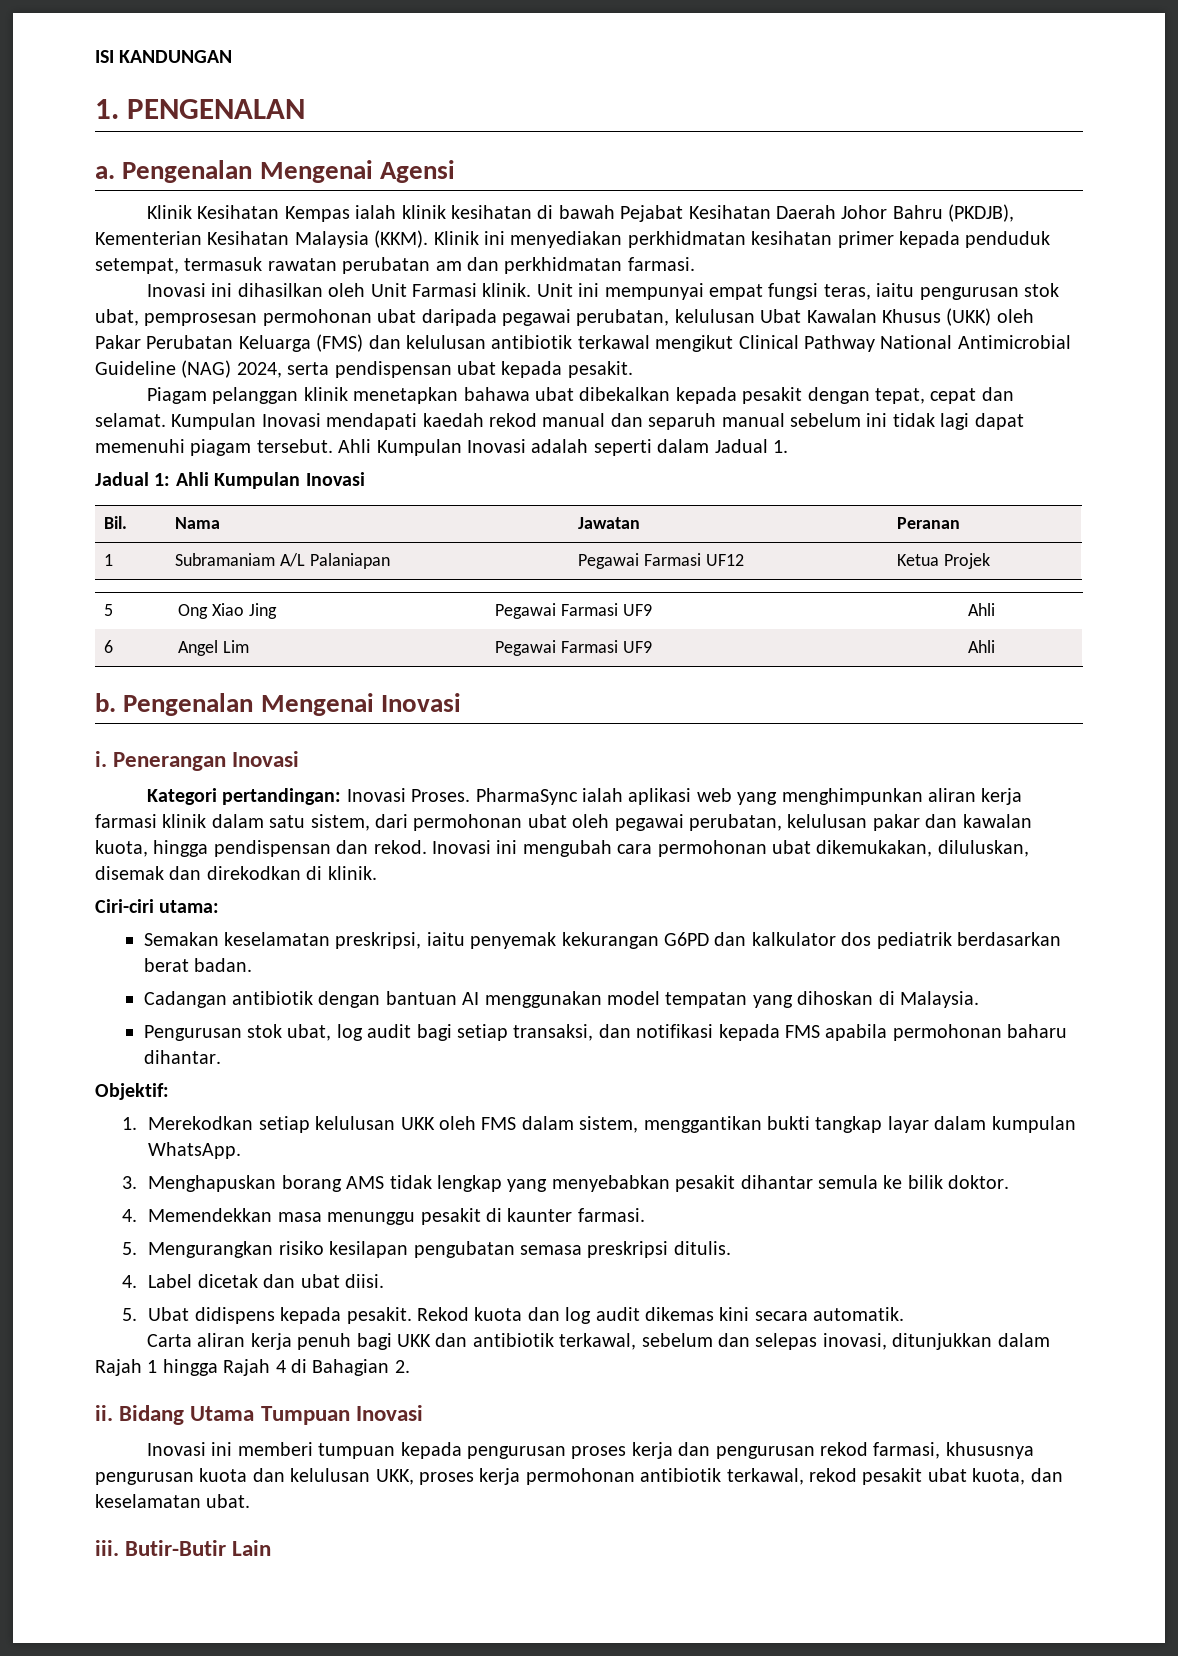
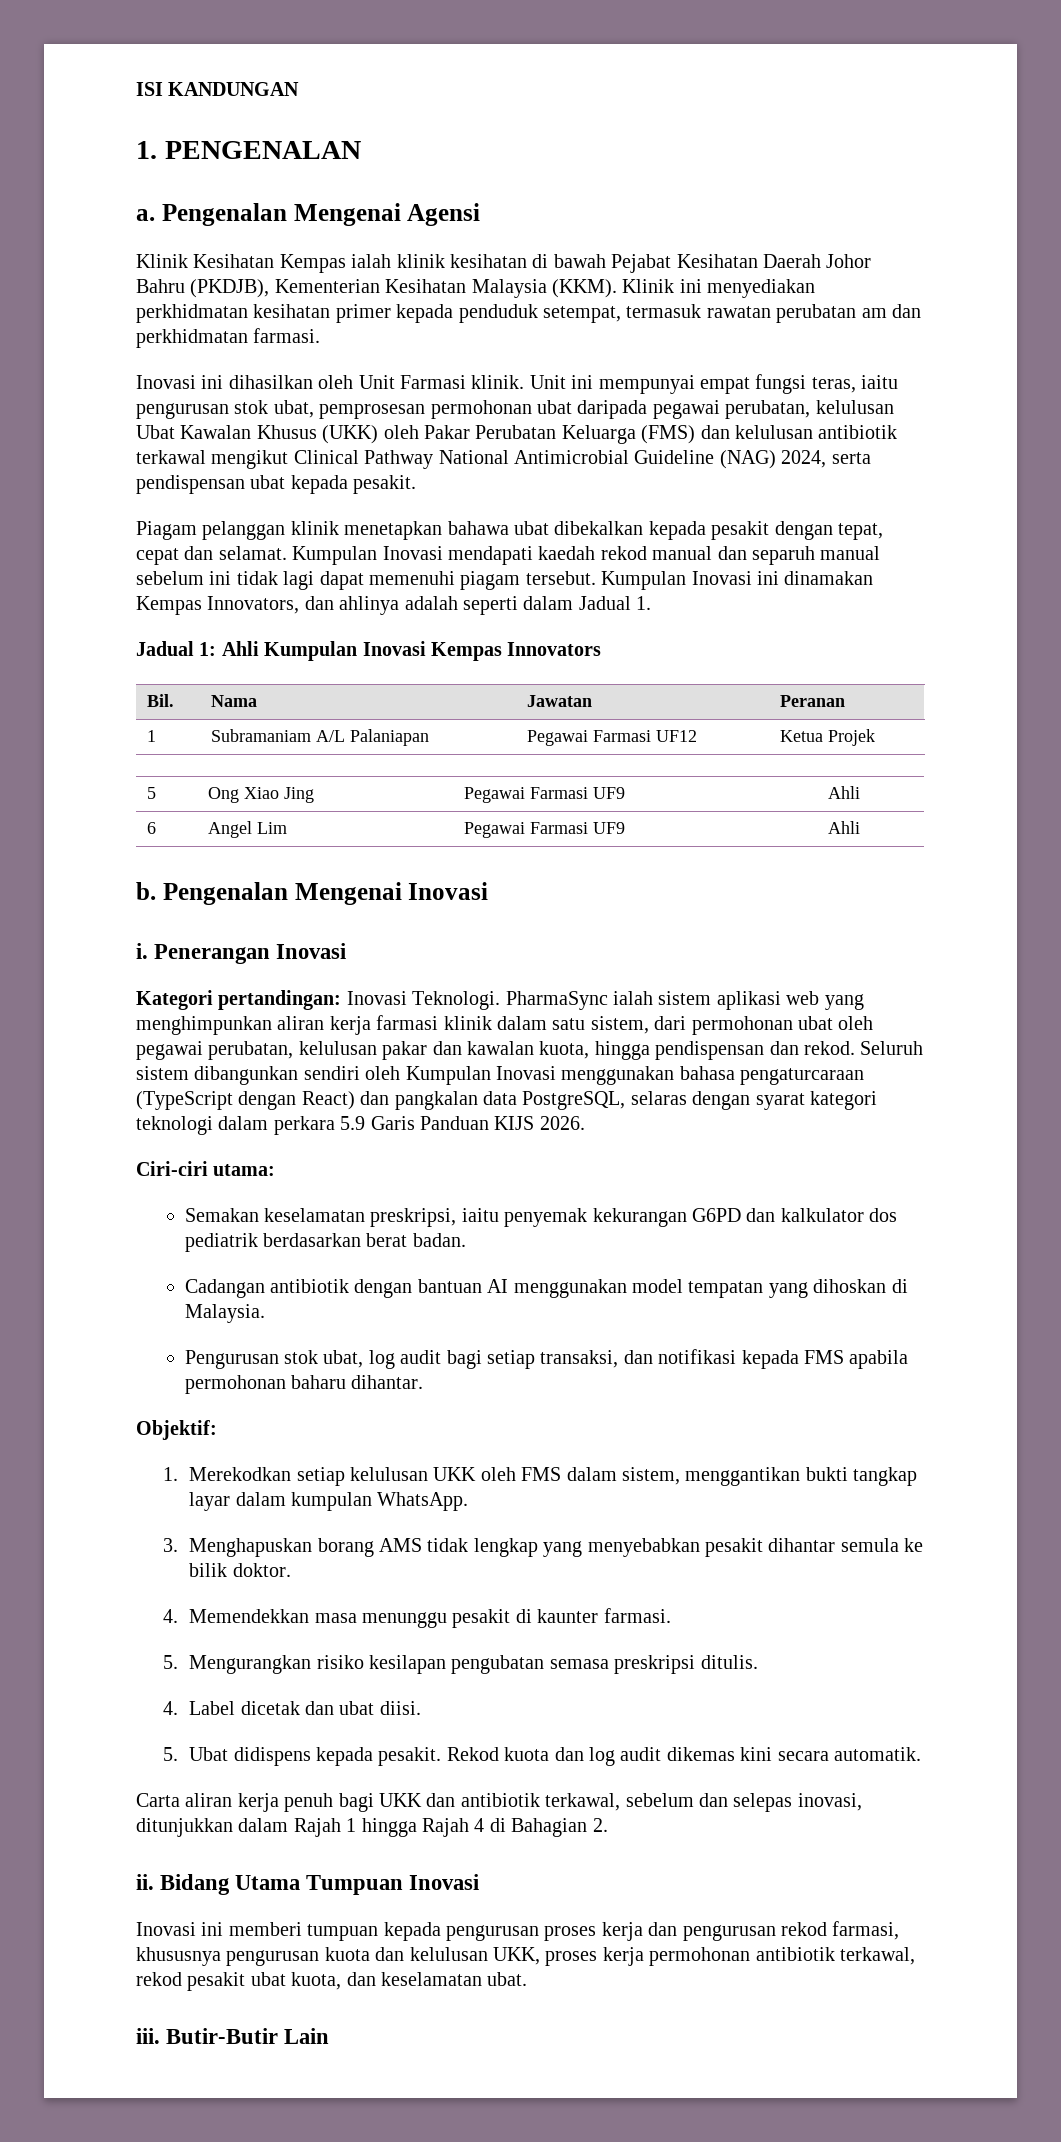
- Ahli Kumpulan Inovasi adalah seperti dalam Jadual 1.
+ Kumpulan Inovasi ini dinamakan Kempas Innovators, dan ahlinya adalah seperti dalam Jadual 1.
- Jadual 1: Ahli Kumpulan Inovasi
+ Jadual 1: Ahli Kumpulan Inovasi Kempas Innovators
- Kategori pertandingan: Inovasi Proses.
+ Kategori pertandingan: Inovasi Teknologi.
- PharmaSync ialah aplikasi web yang menghimpunkan aliran kerja farmasi klinik dalam satu sistem, dari permohonan ubat oleh pegawai perubatan, kelulusan pakar dan kawalan kuota, hingga pendispensan dan rekod.
+ PharmaSync ialah sistem aplikasi web yang menghimpunkan aliran kerja farmasi klinik dalam satu sistem, dari permohonan ubat oleh pegawai perubatan, kelulusan pakar dan kawalan kuota, hingga pendispensan dan rekod.
- Inovasi ini mengubah cara permohonan ubat dikemukakan, diluluskan, disemak dan direkodkan di klinik.
+ Seluruh sistem dibangunkan sendiri oleh Kumpulan Inovasi menggunakan bahasa pengaturcaraan (TypeScript dengan React) dan pangkalan data PostgreSQL, selaras dengan syarat kategori teknologi dalam perkara 5.9 Garis Panduan KIJS 2026.

